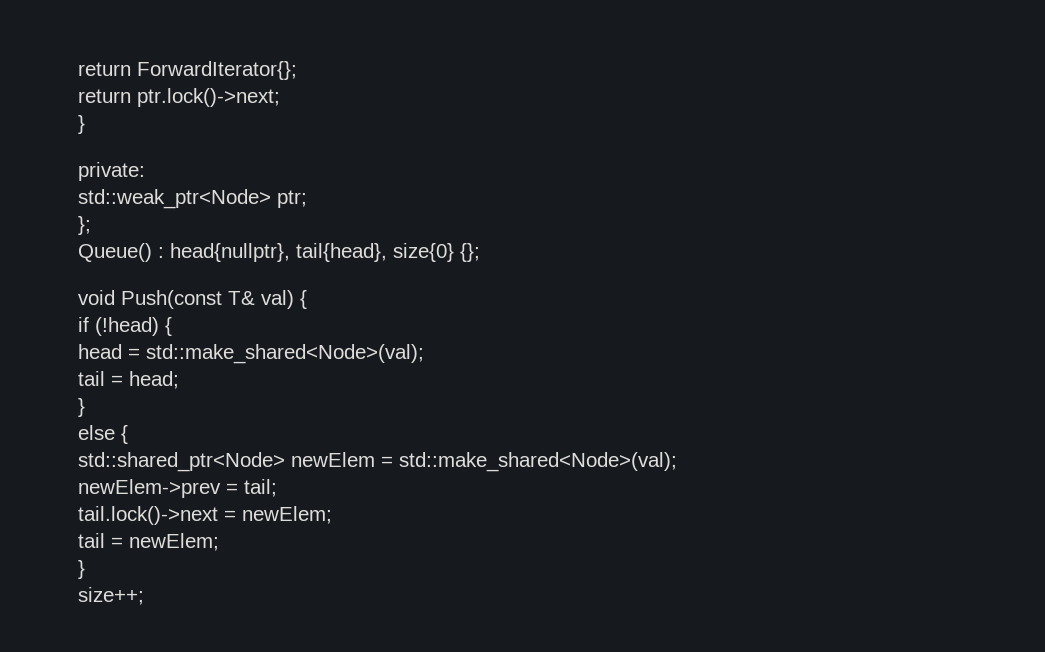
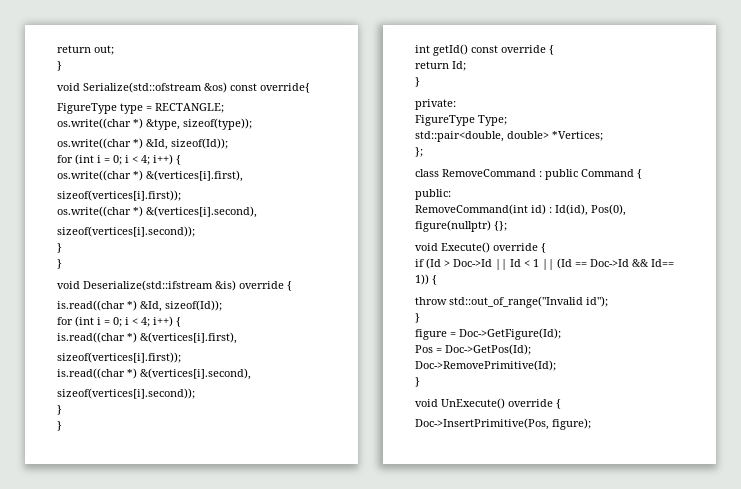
- return ForwardIterator{};
- return ptr.lock()->next;
+ return out;
+ }
+ void Serialize(std::ofstream &os) const override{
+ FigureType type = RECTANGLE;
+ os.write((char *) &type, sizeof(type));
+ os.write((char *) &Id, sizeof(Id));
+ for (int i = 0; i < 4; i++) {
+ os.write((char *) &(vertices[i].first),
+ sizeof(vertices[i].first));
+ os.write((char *) &(vertices[i].second),
+ sizeof(vertices[i].second));
+ }
+ }
+ void Deserialize(std::ifstream &is) override {
+ is.read((char *) &Id, sizeof(Id));
+ for (int i = 0; i < 4; i++) {
+ is.read((char *) &(vertices[i].first),
+ sizeof(vertices[i].first));
+ is.read((char *) &(vertices[i].second),
+ sizeof(vertices[i].second));
+ }
+ }
+ int getId() const override {
+ return Id;
- std::weak_ptr<Node> ptr;
+ FigureType Type;
+ std::pair<double, double> *Vertices;
  };
- Queue() : head{nullptr}, tail{head}, size{0} {};
+ class RemoveCommand : public Command {
+ public:
+ RemoveCommand(int id) : Id(id), Pos(0), figure(nullptr) {};
- void Push(const T& val) {
+ void Execute() override {
- if (!head) {
- head = std::make_shared<Node>(val);
- tail = head;
+ if (Id > Doc->Id || Id < 1 || (Id == Doc->Id && Id== 1)) {
+ throw std::out_of_range("Invalid id");
  }
- else {
- std::shared_ptr<Node> newElem = std::make_shared<Node>(val);
- newElem->prev = tail;
- tail.lock()->next = newElem;
- tail = newElem;
+ figure = Doc->GetFigure(Id);
+ Pos = Doc->GetPos(Id);
+ Doc->RemovePrimitive(Id);
  }
- size++;
+ void UnExecute() override {
+ Doc->InsertPrimitive(Pos, figure);

